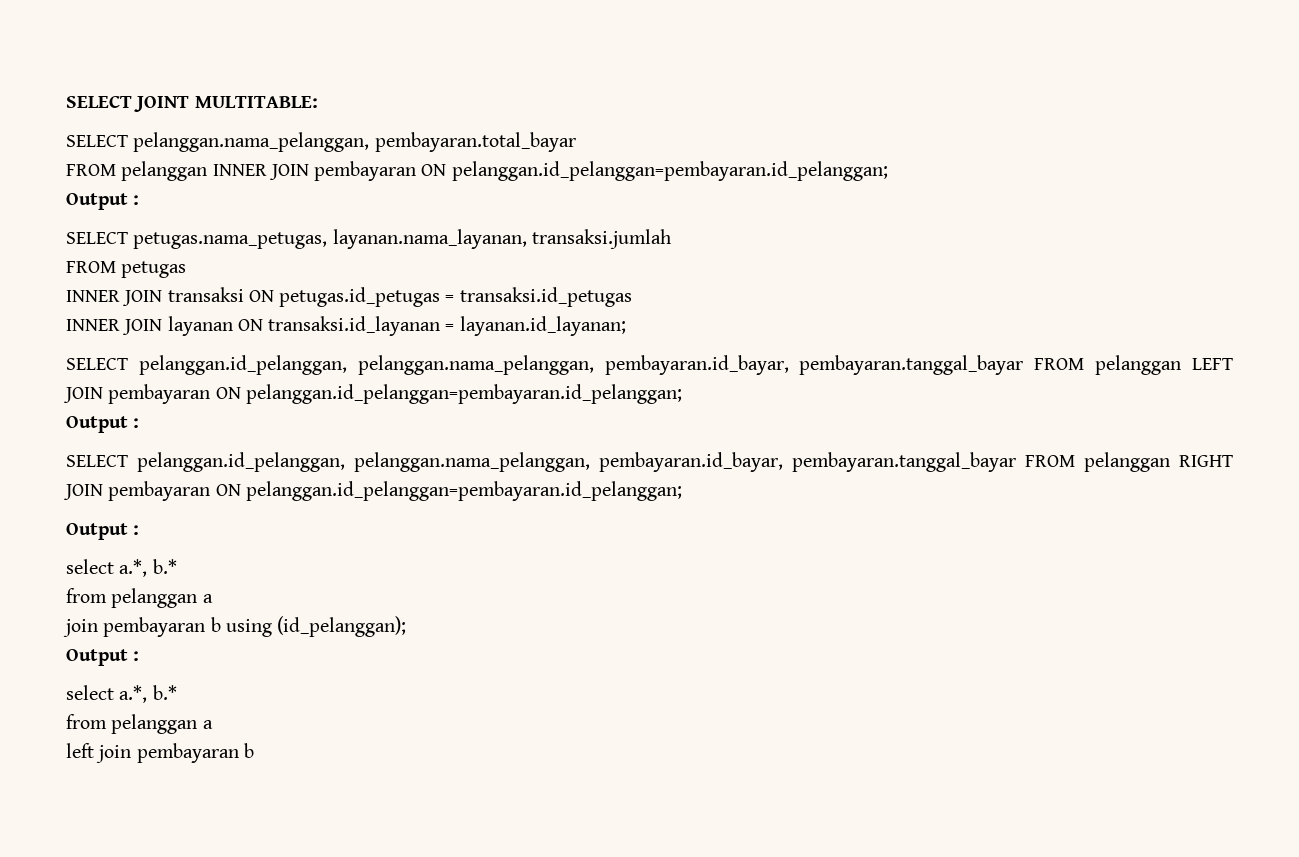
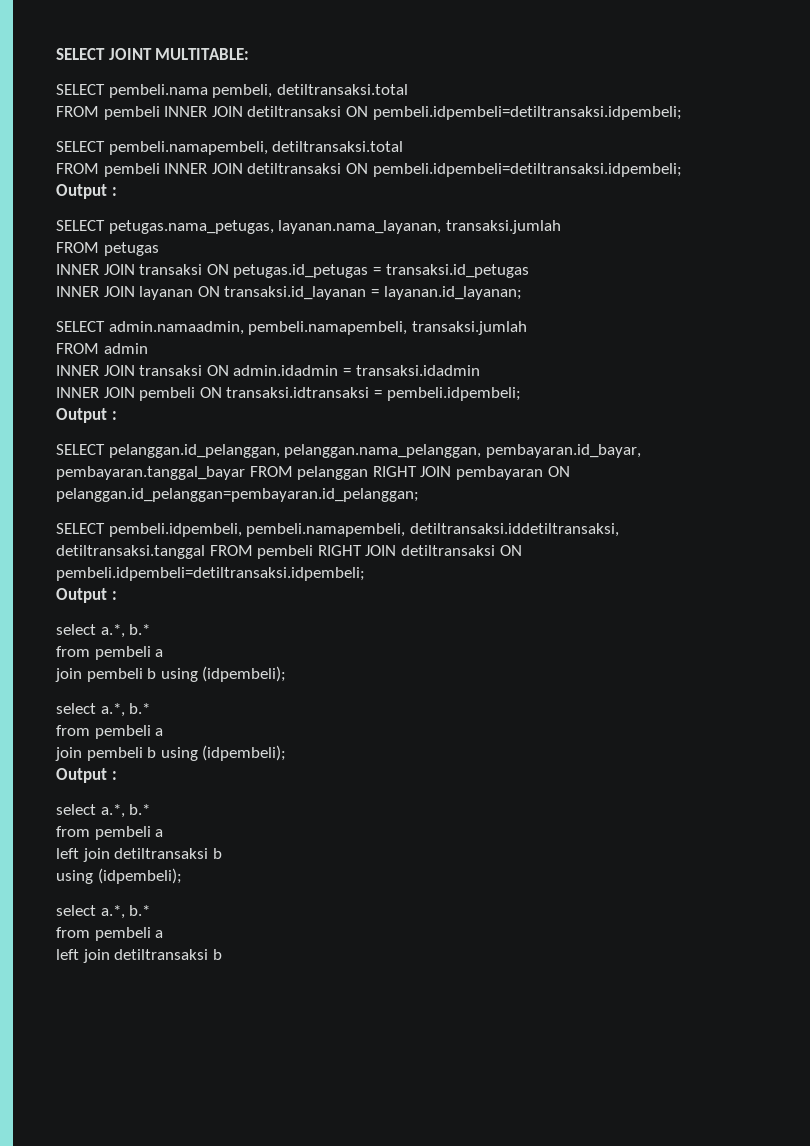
- SELECT pelanggan.nama_pelanggan, pembayaran.total_bayar
- FROM pelanggan INNER JOIN pembayaran ON pelanggan.id_pelanggan=pembayaran.id_pelanggan;
+ SELECT pembeli.nama pembeli, detiltransaksi.total
+ FROM pembeli INNER JOIN detiltransaksi ON pembeli.idpembeli=detiltransaksi.idpembeli;
+ SELECT pembeli.namapembeli, detiltransaksi.total
+ FROM pembeli INNER JOIN detiltransaksi ON pembeli.idpembeli=detiltransaksi.idpembeli;
- SELECT pelanggan.id_pelanggan, pelanggan.nama_pelanggan, pembayaran.id_bayar, pembayaran.tanggal_bayar FROM pelanggan LEFT JOIN pembayaran ON pelanggan.id_pelanggan=pembayaran.id_pelanggan;
+ SELECT admin.namaadmin, pembeli.namapembeli, transaksi.jumlah
+ FROM admin
+ INNER JOIN transaksi ON admin.idadmin = transaksi.idadmin
+ INNER JOIN pembeli ON transaksi.idtransaksi = pembeli.idpembeli;
  SELECT pelanggan.id_pelanggan, pelanggan.nama_pelanggan, pembayaran.id_bayar, pembayaran.tanggal_bayar FROM pelanggan RIGHT JOIN pembayaran ON pelanggan.id_pelanggan=pembayaran.id_pelanggan;
+ SELECT pembeli.idpembeli, pembeli.namapembeli, detiltransaksi.iddetiltransaksi, detiltransaksi.tanggal FROM pembeli RIGHT JOIN detiltransaksi ON pembeli.idpembeli=detiltransaksi.idpembeli;
  Output :
  select a.*, b.*
- from pelanggan a
- join pembayaran b using (id_pelanggan);
+ from pembeli a
+ join pembeli b using (idpembeli);
+ select a.*, b.*
+ from pembeli a
+ join pembeli b using (idpembeli);
  Output :
  select a.*, b.*
- from pelanggan a
- left join pembayaran b
+ from pembeli a
+ left join detiltransaksi b
+ using (idpembeli);
+ select a.*, b.*
+ from pembeli a
+ left join detiltransaksi b

